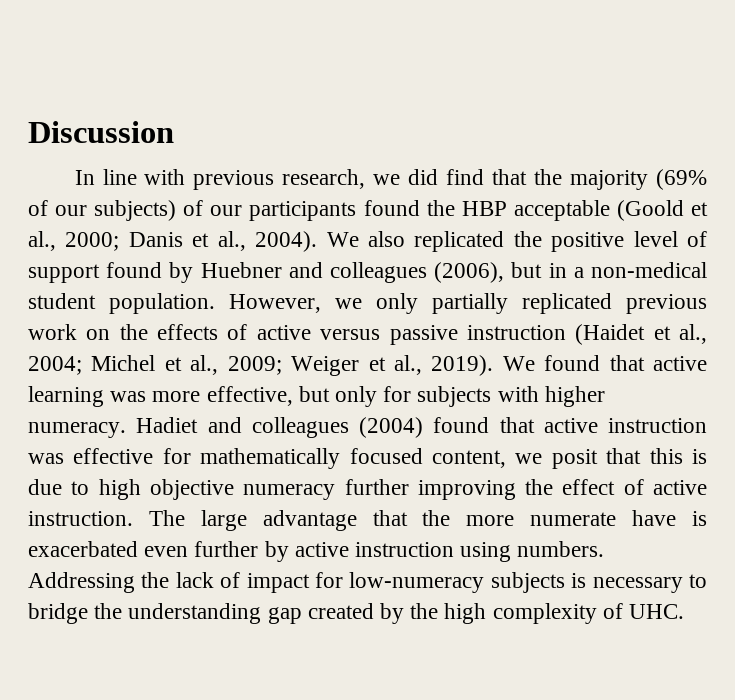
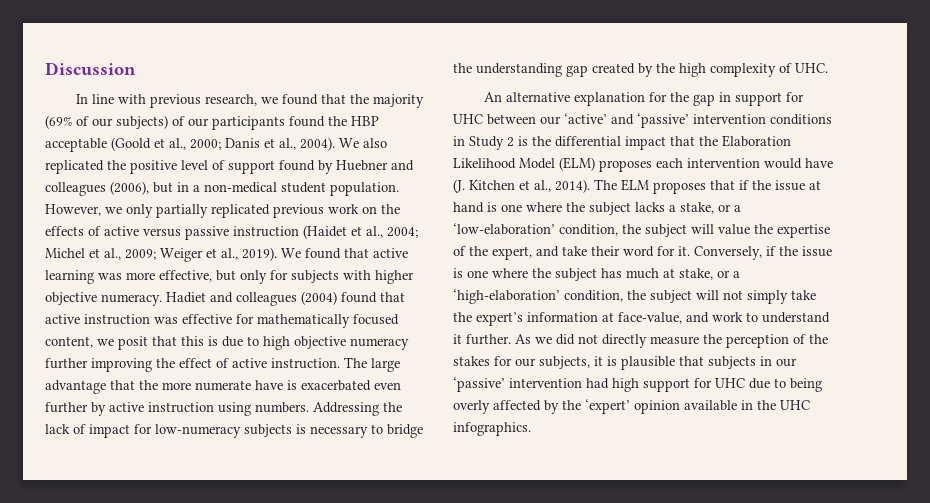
- In line with previous research, we did find that the majority (69% of our subjects) of our participants found the HBP acceptable (Goold et al., 2000; Danis et al., 2004).
+ In line with previous research, we found that the majority (69% of our subjects) of our participants found the HBP acceptable (Goold et al., 2000; Danis et al., 2004).
- We found that active learning was more effective, but only for subjects with higher numeracy.
+ We found that active learning was more effective, but only for subjects with higher objective numeracy.
+ An alternative explanation for the gap in support for UHC between our ‘active’ and ‘passive’ intervention conditions in Study 2 is the differential impact that the Elaboration Likelihood Model (ELM) proposes each intervention would have (J. Kitchen et al., 2014). The ELM proposes that if the issue at hand is one where the subject lacks a stake, or a ‘low-elaboration’ condition, the subject will value the expertise of the expert, and take their word for it. Conversely, if the issue is one where the subject has much at stake, or a ‘high-elaboration’ condition, the subject will not simply take the expert’s information at face-value, and work to understand it further. As we did not directly measure the perception of the stakes for our subjects, it is plausible that subjects in our ‘passive’ intervention had high support for UHC due to being overly affected by the ‘expert’ opinion available in the UHC infographics.

